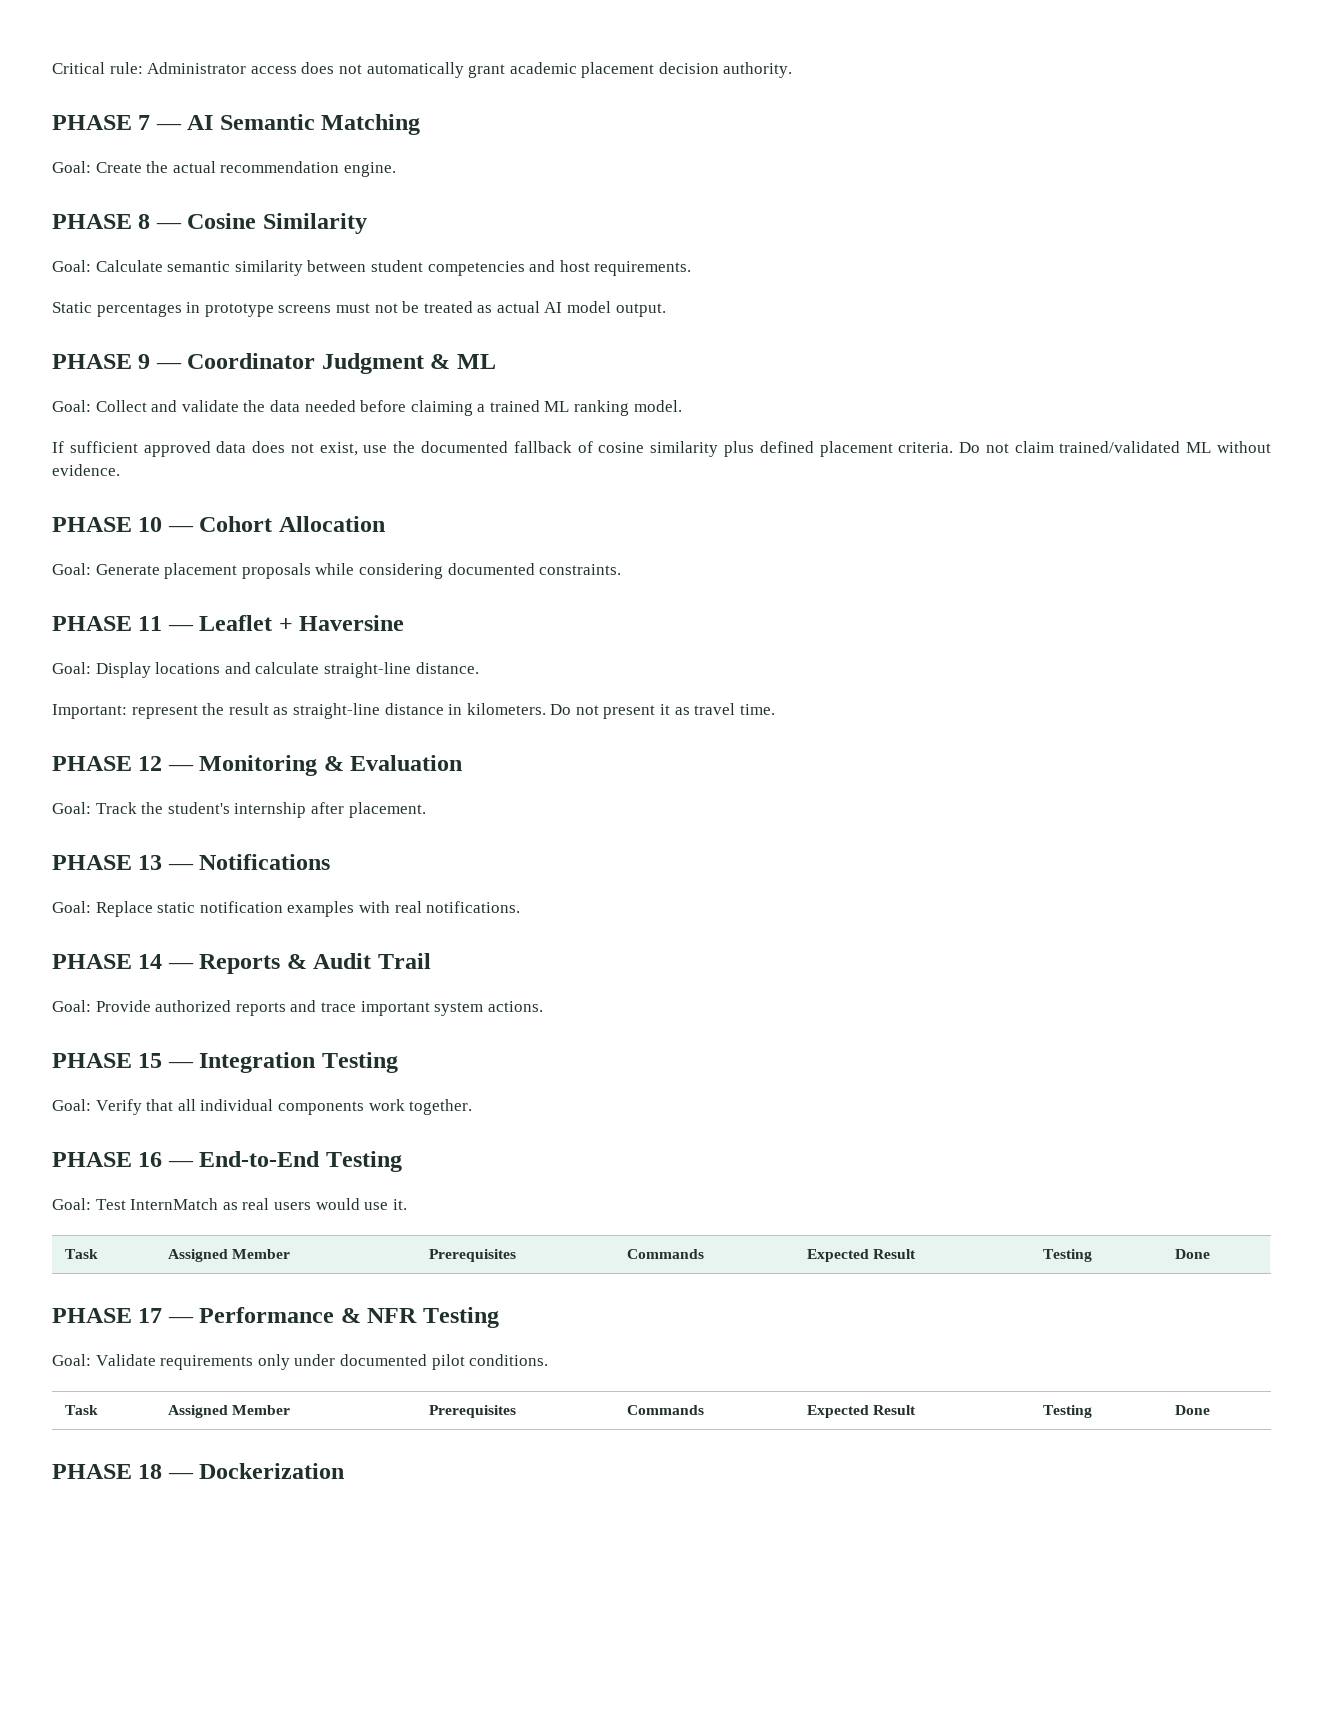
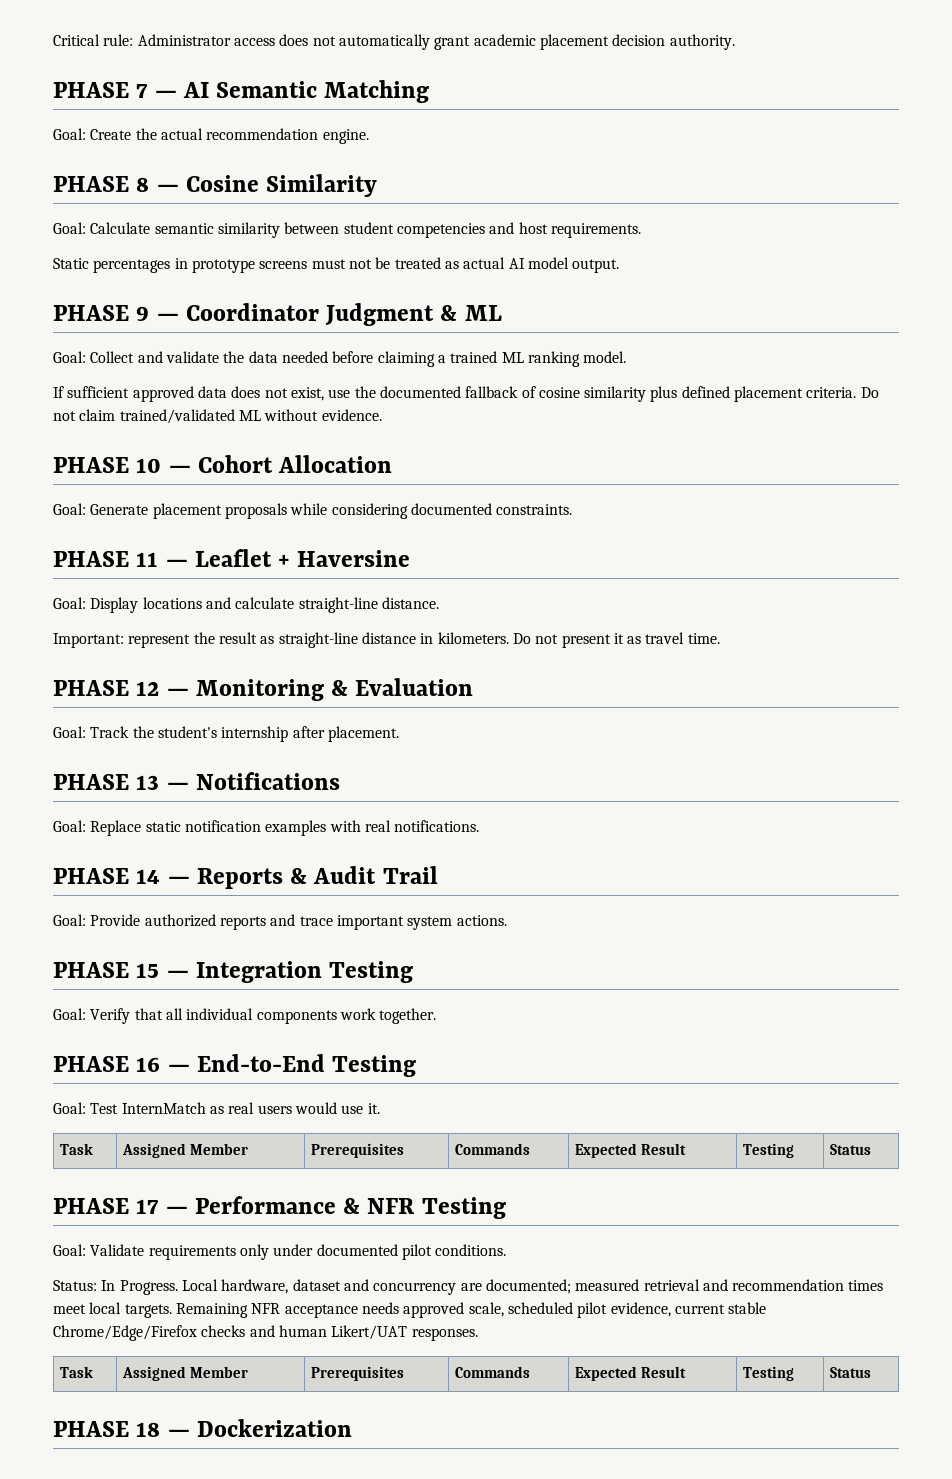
  Goal: Test InternMatch as real users would use it.
- Task | Assigned Member | Prerequisites | Commands | Expected Result | Testing | Done
+ Task | Assigned Member | Prerequisites | Commands | Expected Result | Testing | Status
  Goal: Validate requirements only under documented pilot conditions.
- Task | Assigned Member | Prerequisites | Commands | Expected Result | Testing | Done
+ Status: In Progress. Local hardware, dataset and concurrency are documented; measured retrieval and recommendation times meet local targets. Remaining NFR acceptance needs approved scale, scheduled pilot evidence, current stable Chrome/Edge/Firefox checks and human Likert/UAT responses.
+ Task | Assigned Member | Prerequisites | Commands | Expected Result | Testing | Status

